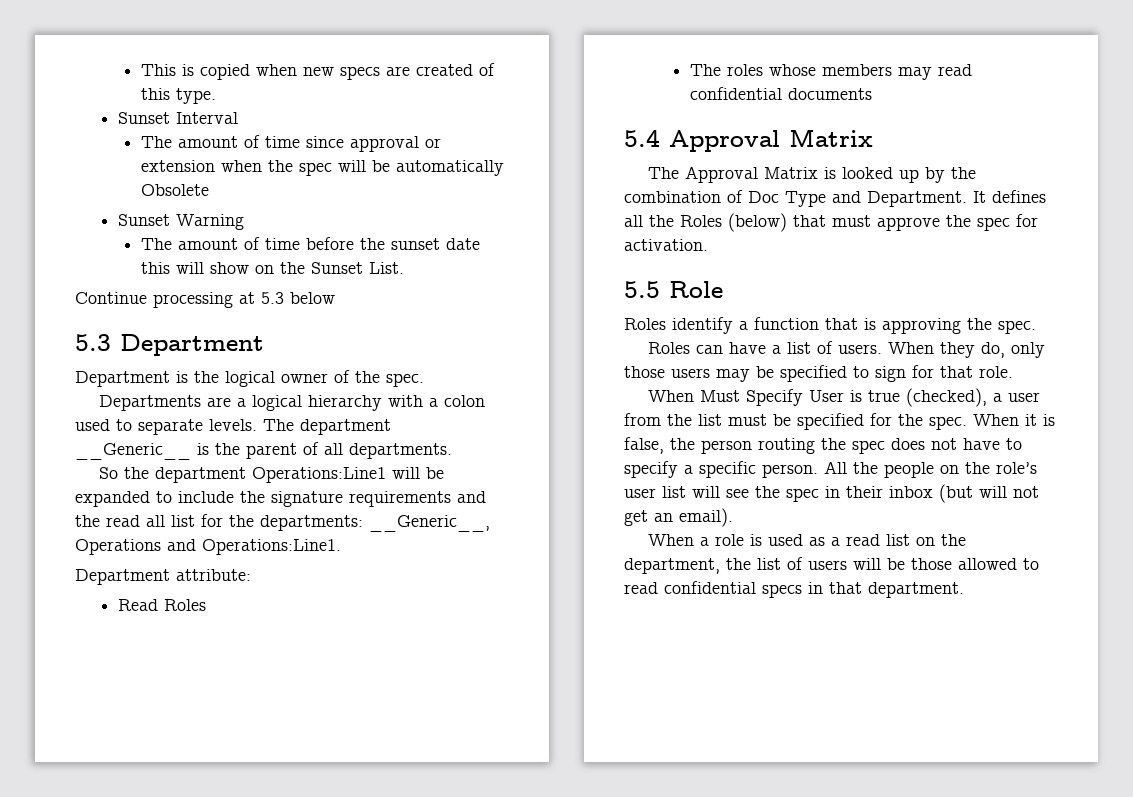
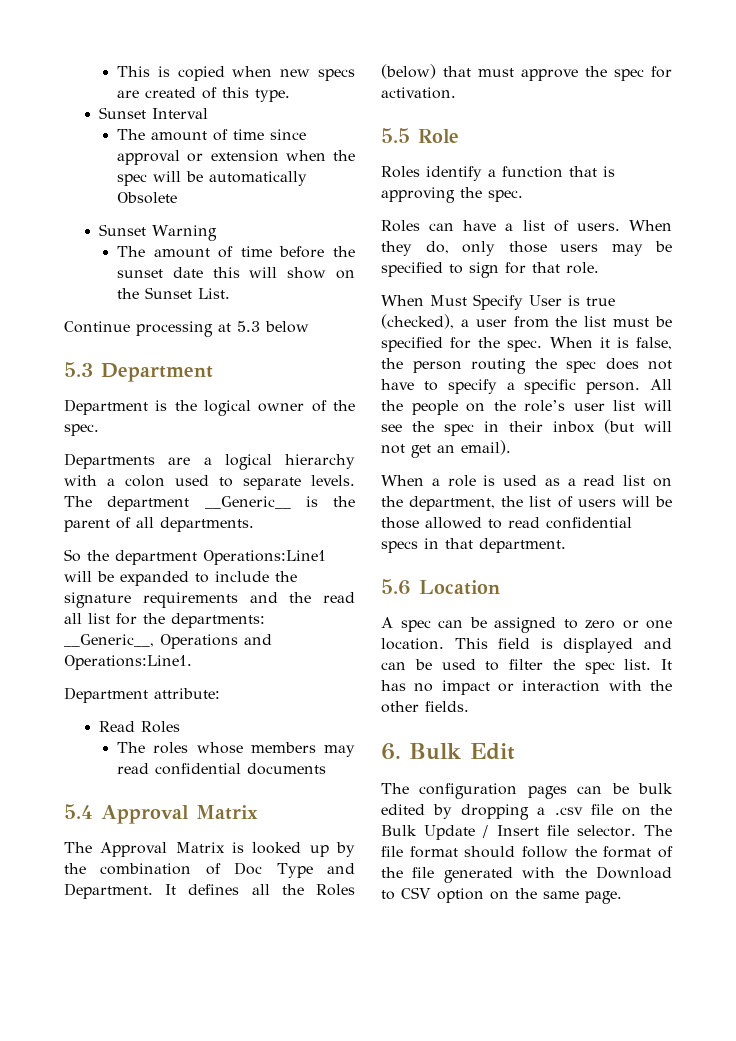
+ 5.6 Location
+ A spec can be assigned to zero or one location. This field is displayed and can be used to filter the spec list. It has no impact or interaction with the other fields.
+ 6. Bulk Edit
+ The configuration pages can be bulk edited by dropping a .csv file on the Bulk Update / Insert file selector. The file format should follow the format of the file generated with the Download to CSV option on the same page.

